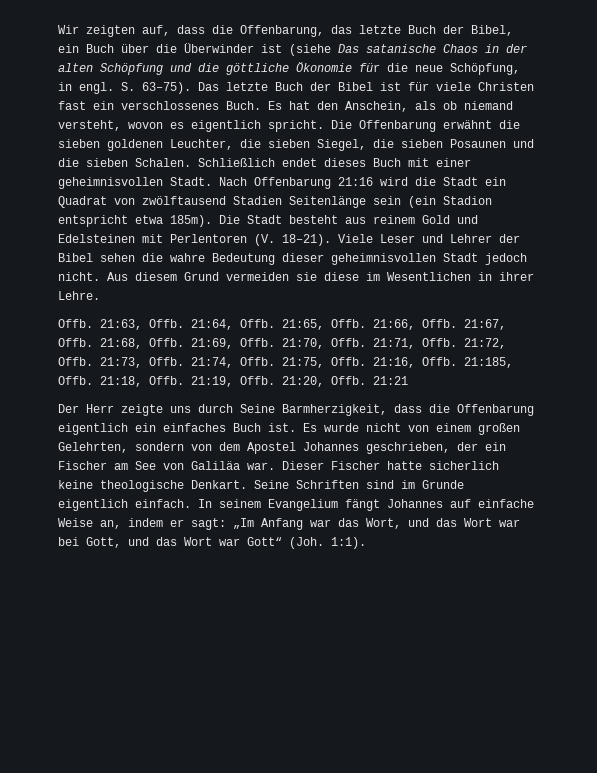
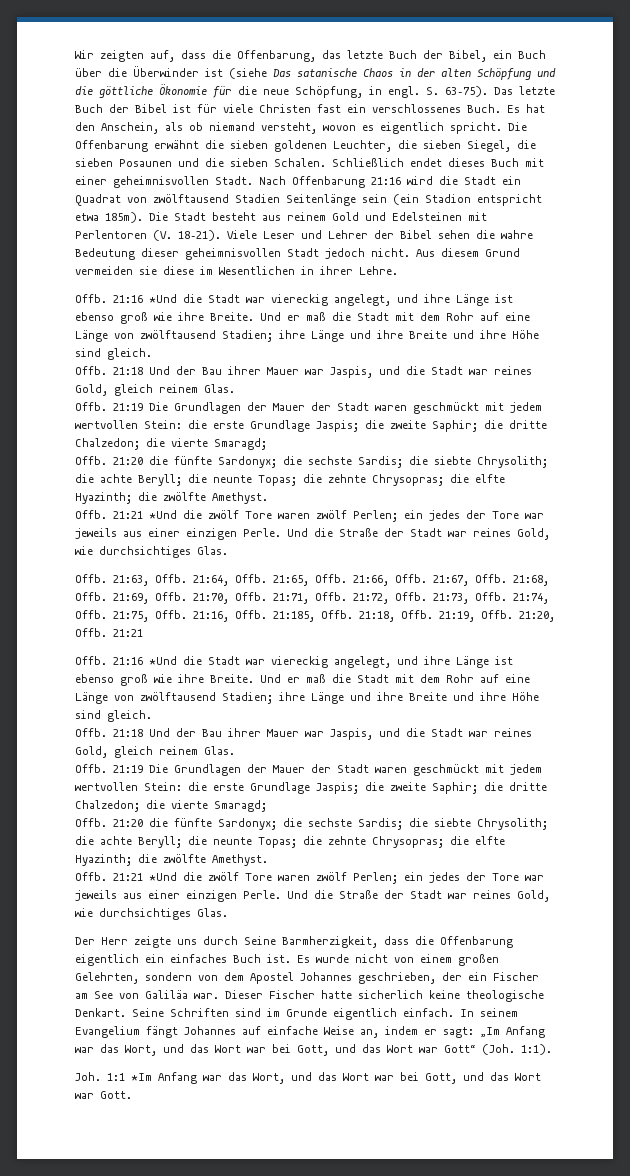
  Aus diesem Grund vermeiden sie diese im Wesentlichen in ihrer Lehre.
+ Offb. 21:16 *Und die Stadt war viereckig angelegt, und ihre Länge ist ebenso groß wie ihre Breite. Und er maß die Stadt mit dem Rohr auf eine Länge von zwölftausend Stadien; ihre Länge und ihre Breite und ihre Höhe sind gleich.
+ Offb. 21:18 Und der Bau ihrer Mauer war Jaspis, und die Stadt war reines Gold, gleich reinem Glas.
+ Offb. 21:19 Die Grundlagen der Mauer der Stadt waren geschmückt mit jedem wertvollen Stein: die erste Grundlage Jaspis; die zweite Saphir; die dritte Chalzedon; die vierte Smaragd;
+ Offb. 21:20 die fünfte Sardonyx; die sechste Sardis; die siebte Chrysolith; die achte Beryll; die neunte Topas; die zehnte Chrysopras; die elfte Hyazinth; die zwölfte Amethyst.
+ Offb. 21:21 *Und die zwölf Tore waren zwölf Perlen; ein jedes der Tore war jeweils aus einer einzigen Perle. Und die Straße der Stadt war reines Gold, wie durchsichtiges Glas.
  21:20, Offb. 21:21
+ Offb. 21:16 *Und die Stadt war viereckig angelegt, und ihre Länge ist ebenso groß wie ihre Breite. Und er maß die Stadt mit dem Rohr auf eine Länge von zwölftausend Stadien; ihre Länge und ihre Breite und ihre Höhe sind gleich.
+ Offb. 21:18 Und der Bau ihrer Mauer war Jaspis, und die Stadt war reines Gold, gleich reinem Glas.
+ Offb. 21:19 Die Grundlagen der Mauer der Stadt waren geschmückt mit jedem wertvollen Stein: die erste Grundlage Jaspis; die zweite Saphir; die dritte Chalzedon; die vierte Smaragd;
+ Offb. 21:20 die fünfte Sardonyx; die sechste Sardis; die siebte Chrysolith; die achte Beryll; die neunte Topas; die zehnte Chrysopras; die elfte Hyazinth; die zwölfte Amethyst.
+ Offb. 21:21 *Und die zwölf Tore waren zwölf Perlen; ein jedes der Tore war jeweils aus einer einzigen Perle. Und die Straße der Stadt war reines Gold, wie durchsichtiges Glas.
+ Joh. 1:1 *Im Anfang war das Wort, und das Wort war bei Gott, und das Wort war Gott.

